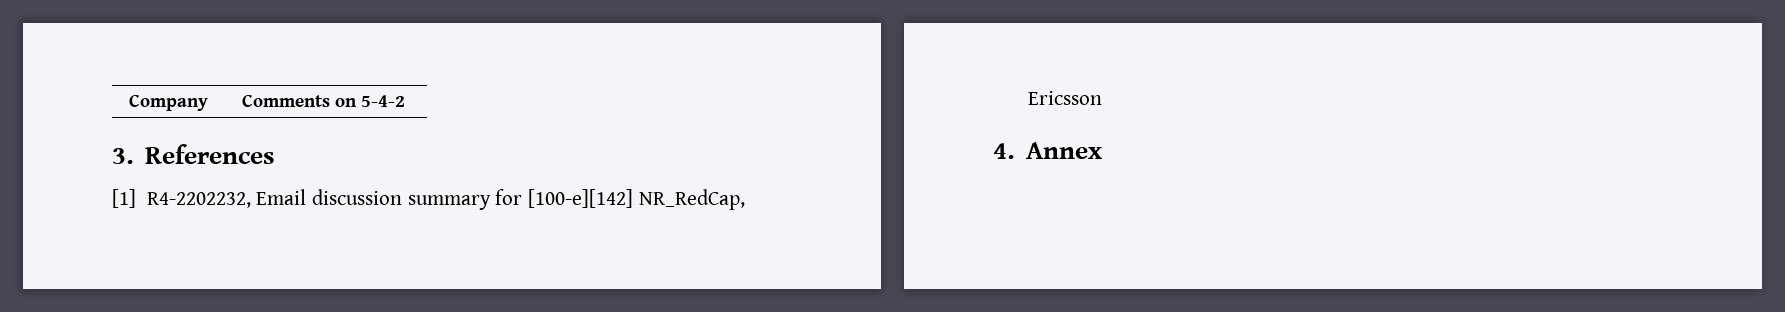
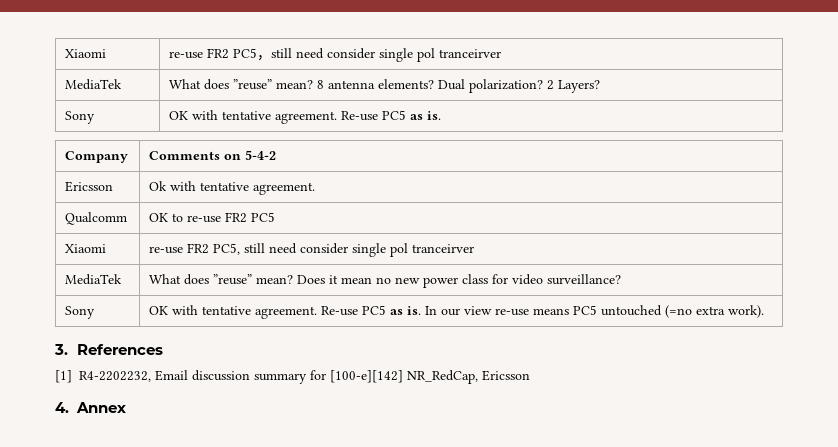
+ Xiaomi | re-use FR2 PC5，still need consider single pol tranceirver
+ MediaTek | What does ”reuse” mean? 8 antenna elements? Dual polarization? 2 Layers?
+ Sony | OK with tentative agreement. Re-use PC5 as is.
  Company | Comments on 5-4-2
+ Ericsson | Ok with tentative agreement.
+ Qualcomm | OK to re-use FR2 PC5
+ Xiaomi | re-use FR2 PC5, still need consider single pol tranceirver
+ MediaTek | What does ”reuse” mean? Does it mean no new power class for video surveillance?
+ Sony | OK with tentative agreement. Re-use PC5 as is. In our view re-use means PC5 untouched (=no extra work).

